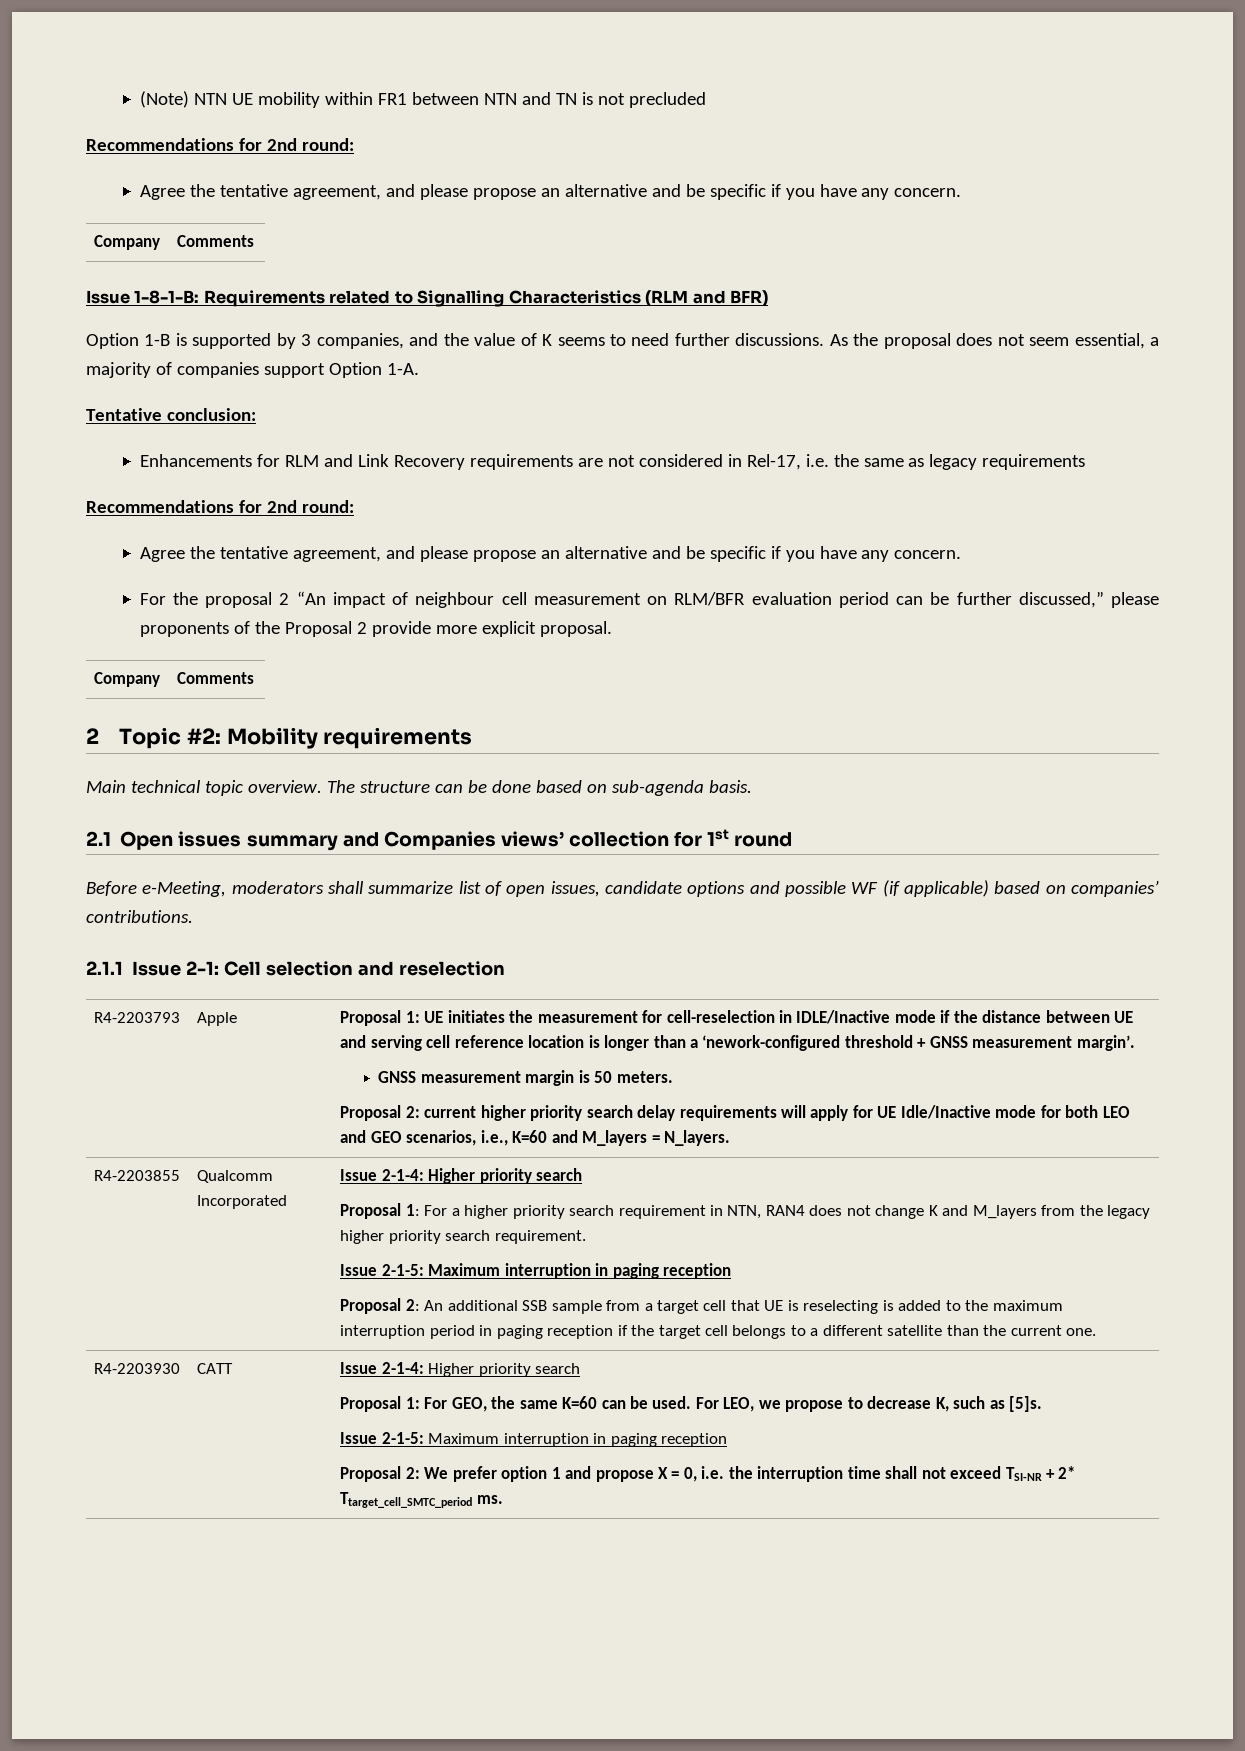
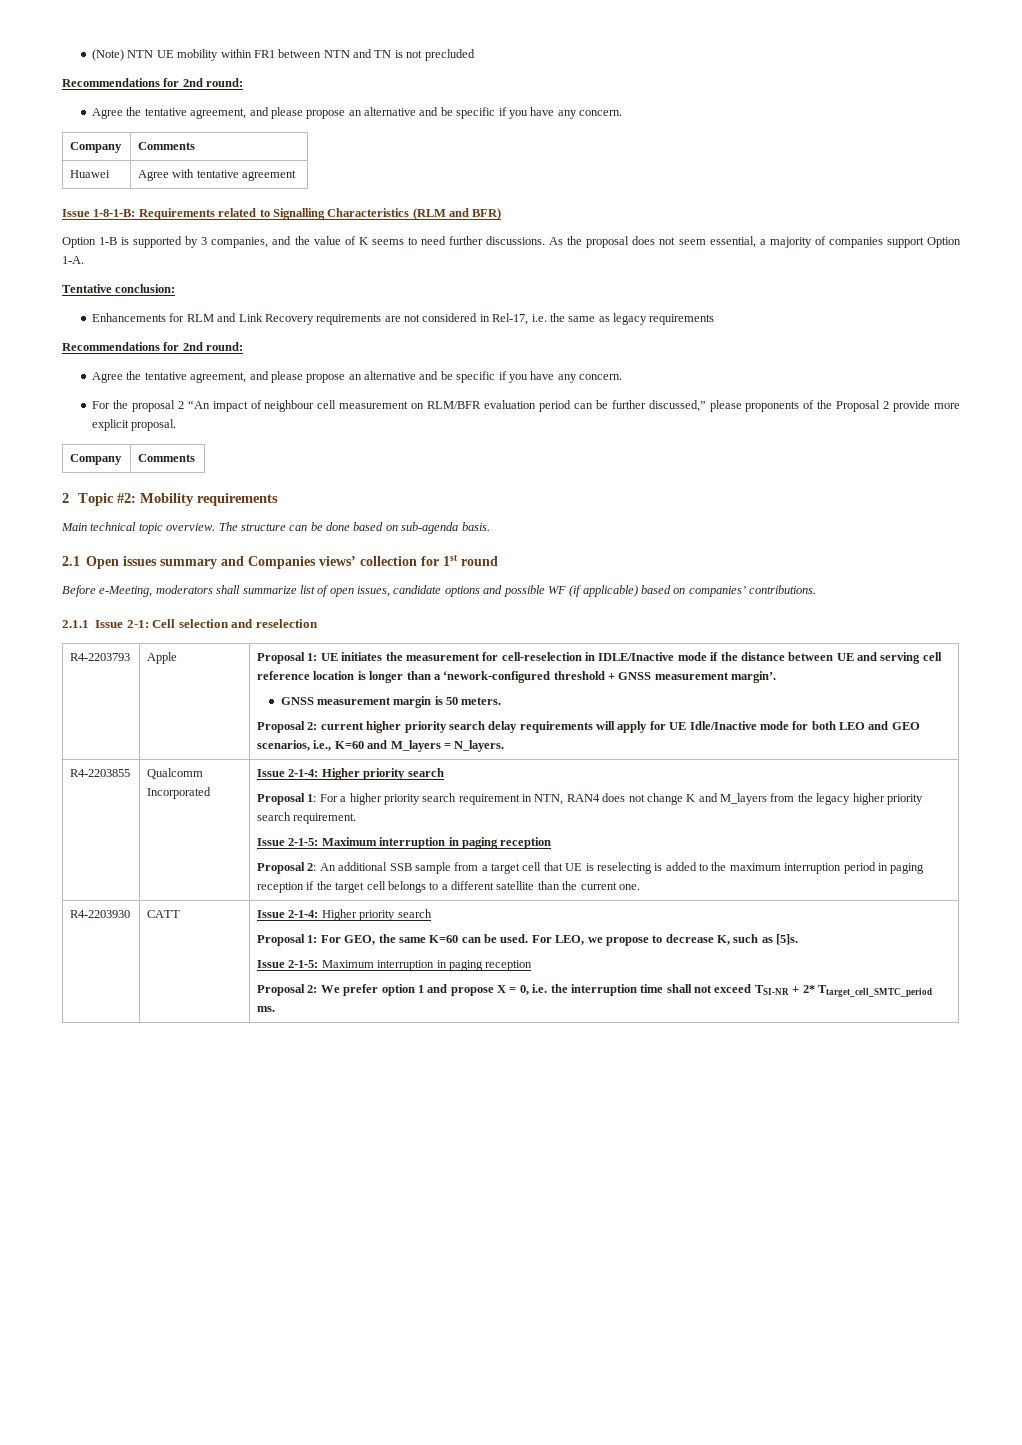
+ Huawei | Agree with tentative agreement

